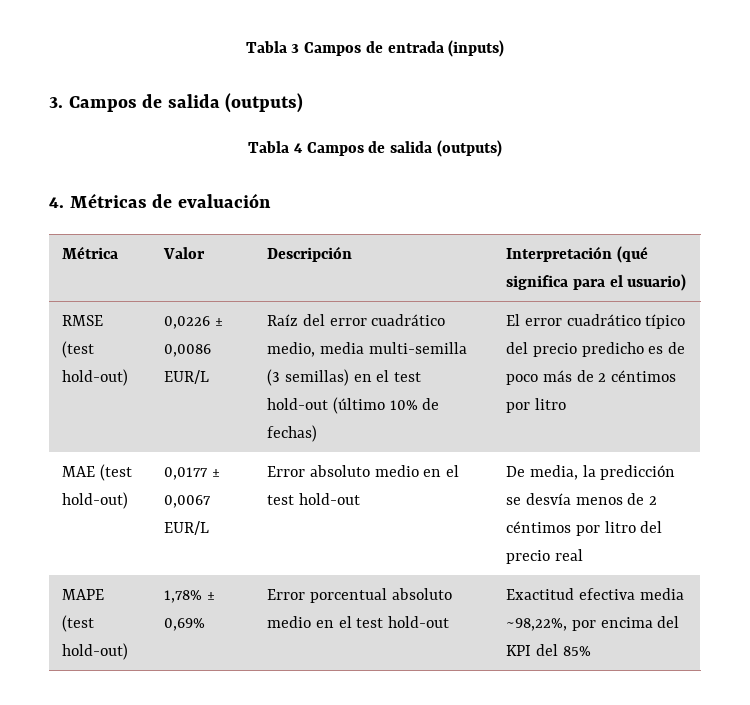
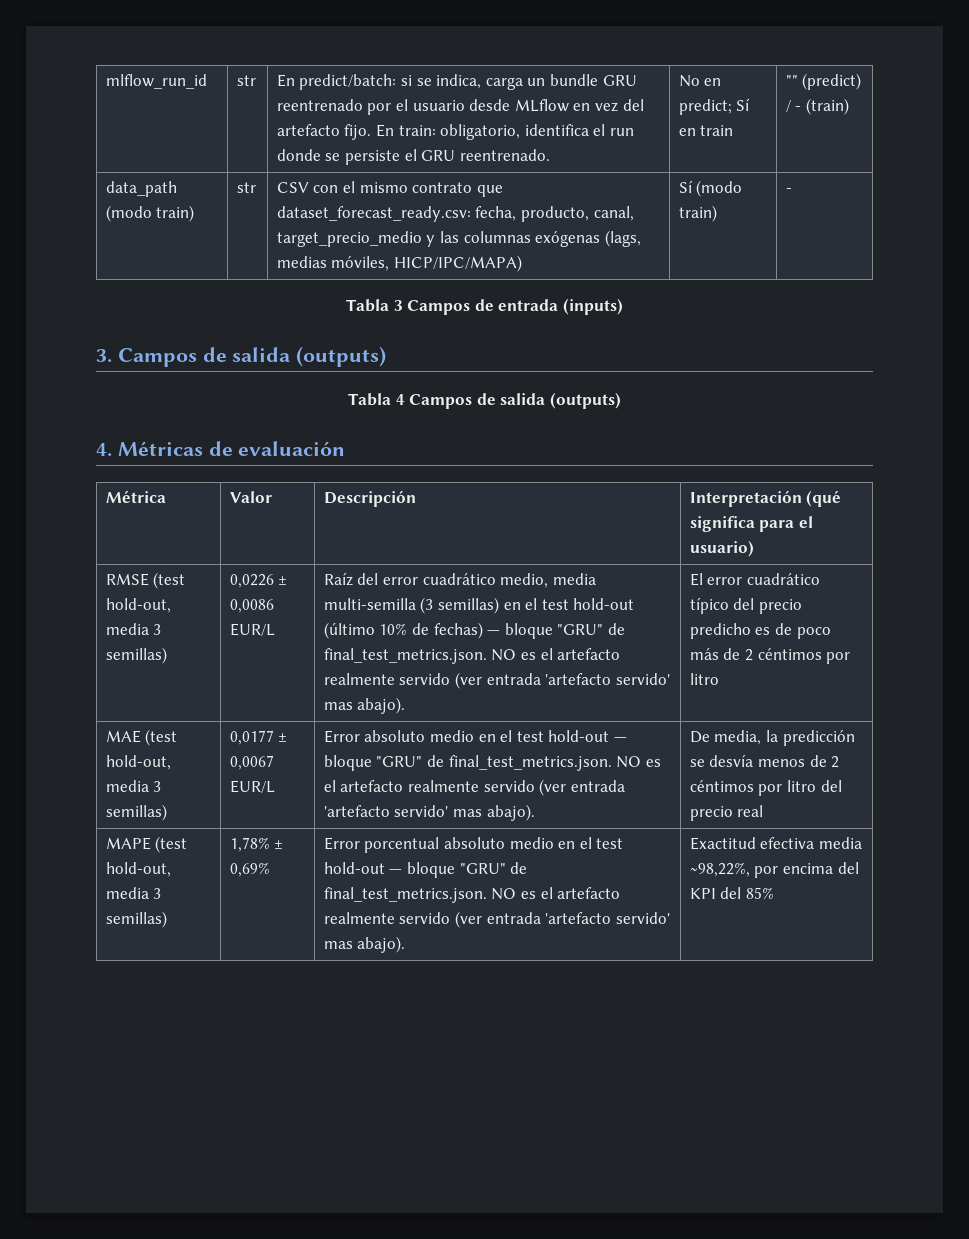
+ mlflow_run_id | str | En predict/batch: si se indica, carga un bundle GRU reentrenado por el usuario desde MLflow en vez del artefacto fijo. En train: obligatorio, identifica el run donde se persiste el GRU reentrenado. | No en predict; Sí en train | "" (predict) / - (train)
+ data_path (modo train) | str | CSV con el mismo contrato que dataset_forecast_ready.csv: fecha, producto, canal, target_precio_medio y las columnas exógenas (lags, medias móviles, HICP/IPC/MAPA) | Sí (modo train) | -
- RMSE (test hold-out)
+ RMSE (test hold-out, media 3 semillas)
- Raíz del error cuadrático medio, media multi-semilla (3 semillas) en el test hold-out (último 10% de fechas)
+ Raíz del error cuadrático medio, media multi-semilla (3 semillas) en el test hold-out (último 10% de fechas) — bloque "GRU" de final_test_metrics.json. NO es el artefacto realmente servido (ver entrada 'artefacto servido' mas abajo).
- MAE (test hold-out)
+ MAE (test hold-out, media 3 semillas)
- Error absoluto medio en el test hold-out
+ Error absoluto medio en el test hold-out — bloque "GRU" de final_test_metrics.json. NO es el artefacto realmente servido (ver entrada 'artefacto servido' mas abajo).
- MAPE (test hold-out)
+ MAPE (test hold-out, media 3 semillas)
- Error porcentual absoluto medio en el test hold-out
+ Error porcentual absoluto medio en el test hold-out — bloque "GRU" de final_test_metrics.json. NO es el artefacto realmente servido (ver entrada 'artefacto servido' mas abajo).

